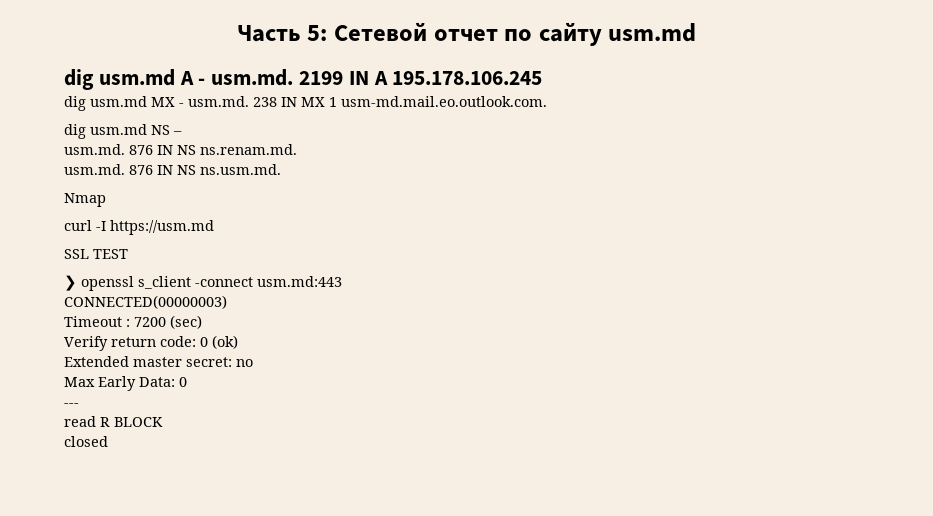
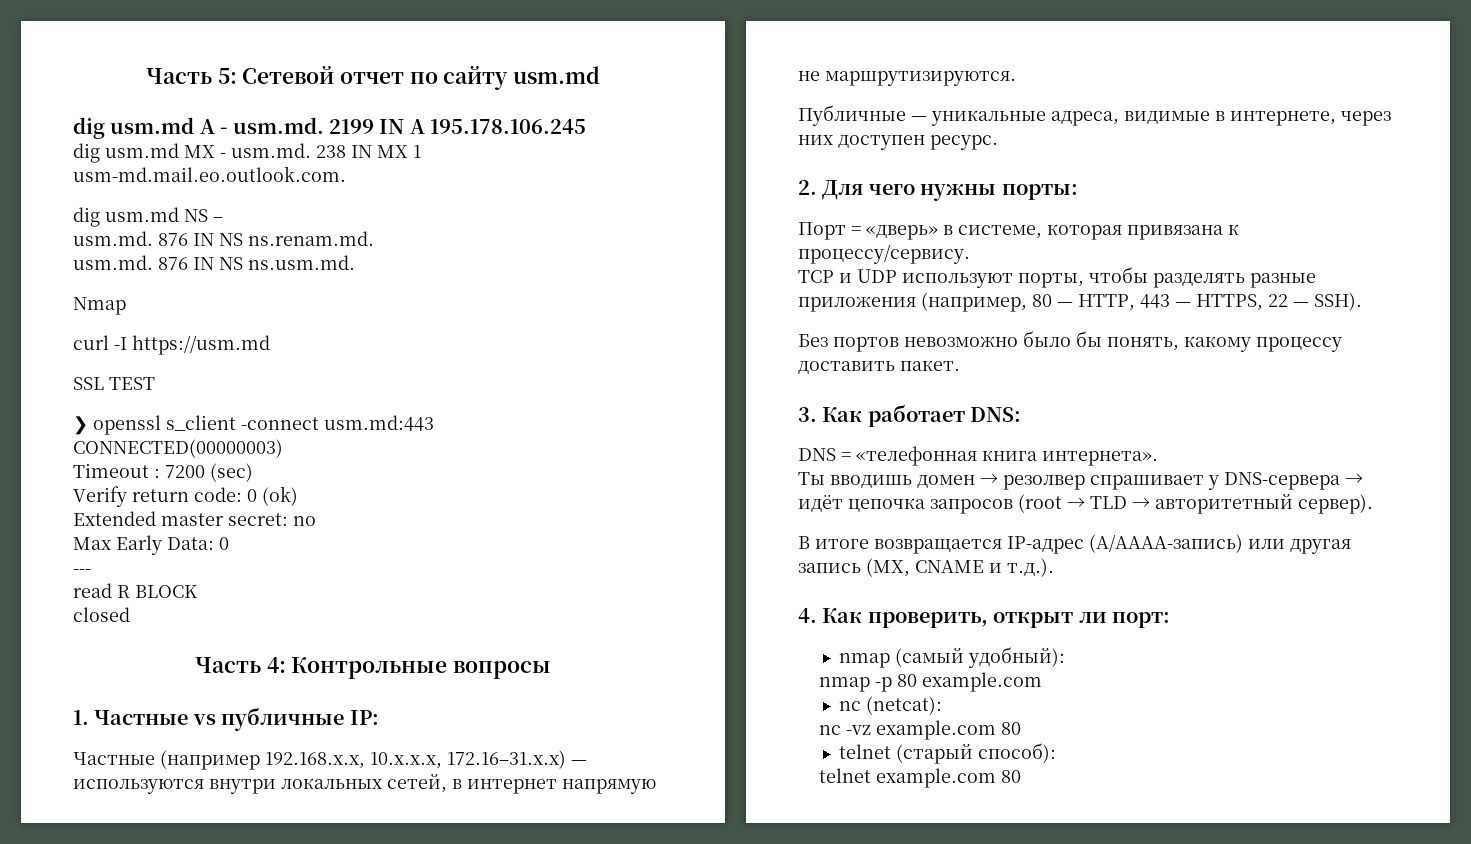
+ Часть 4: Контрольные вопросы
+ 1. Частные vs публичные IP:
+ Частные (например 192.168.x.x, 10.x.x.x, 172.16–31.x.x) — используются внутри локальных сетей, в интернет напрямую не маршрутизируются.
+ Публичные — уникальные адреса, видимые в интернете, через них доступен ресурс.
+ 2. Для чего нужны порты:
+ Порт = «дверь» в системе, которая привязана к процессу/сервису.
+ TCP и UDP используют порты, чтобы разделять разные приложения (например, 80 — HTTP, 443 — HTTPS, 22 — SSH).
+ Без портов невозможно было бы понять, какому процессу доставить пакет.
+ 3. Как работает DNS:
+ DNS = «телефонная книга интернета».
+ Ты вводишь домен → резолвер спрашивает у DNS-сервера → идёт цепочка запросов (root → TLD → авторитетный сервер).
+ В итоге возвращается IP-адрес (A/AAAA-запись) или другая запись (MX, CNAME и т.д.).
+ 4. Как проверить, открыт ли порт:
+ nmap (самый удобный):
+ nmap -p 80 example.com
+ nc (netcat):
+ nc -vz example.com 80
+ telnet (старый способ):
+ telnet example.com 80

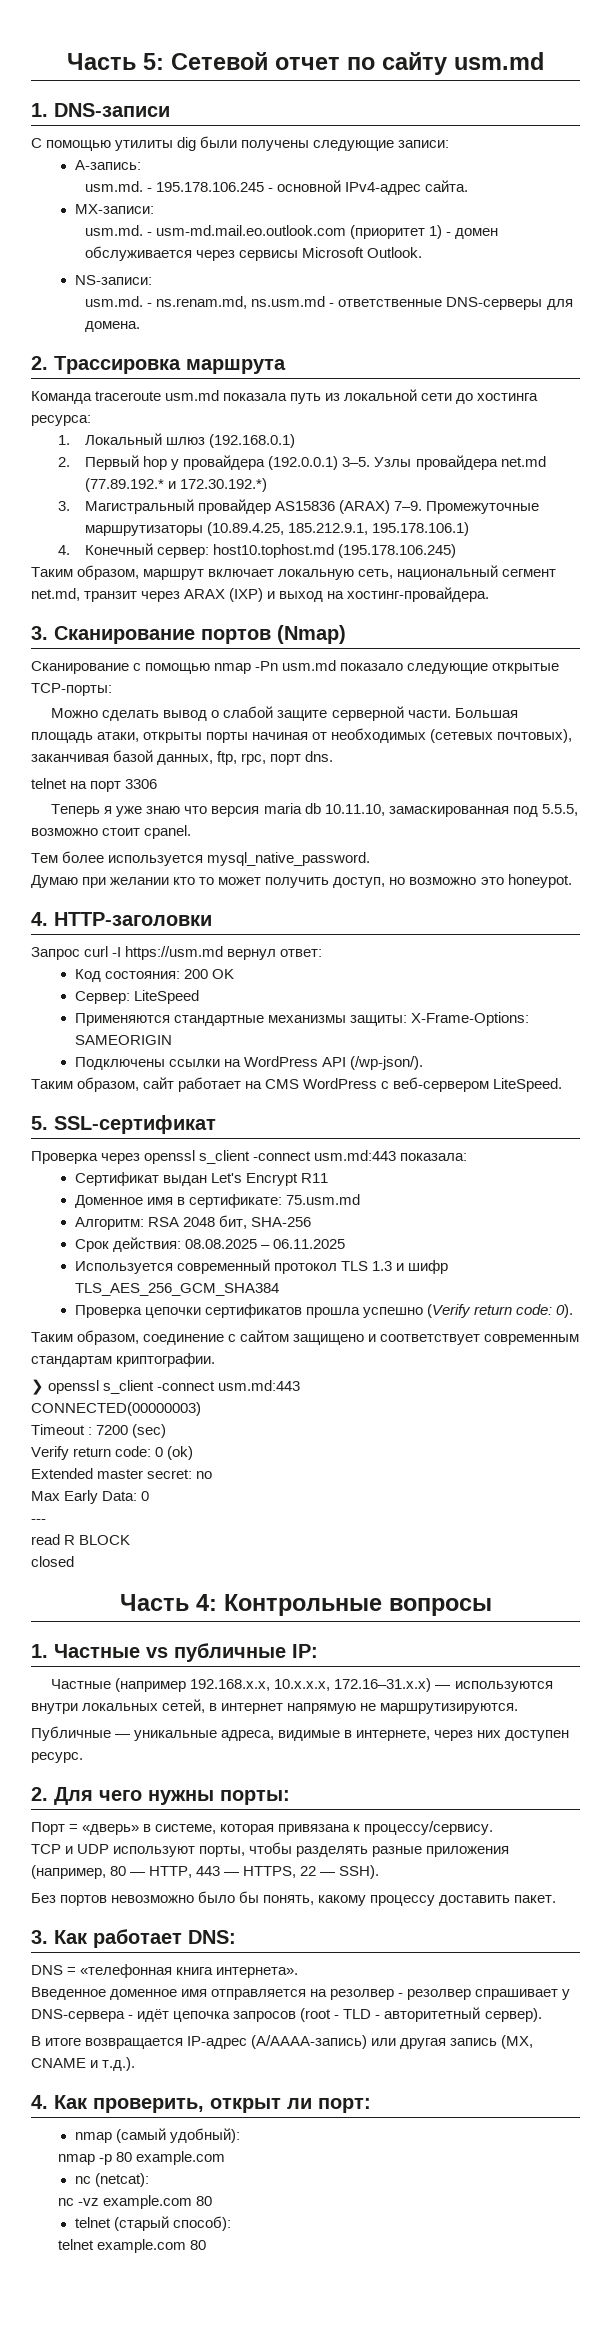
- dig usm.md A - usm.md. 2199 IN A 195.178.106.245
- dig usm.md MX - usm.md. 238 IN MX 1 usm-md.mail.eo.outlook.com.
- dig usm.md NS –
- usm.md. 876 IN NS ns.renam.md.
- usm.md. 876 IN NS ns.usm.md.
- Nmap
- curl -I https://usm.md
- SSL TEST
+ 1. DNS-записи
+ С помощью утилиты dig были получены следующие записи:
+ A-запись:
+ usm.md. - 195.178.106.245 - основной IPv4-адрес сайта.
+ MX-записи:
+ usm.md. - usm-md.mail.eo.outlook.com (приоритет 1) - домен обслуживается через сервисы Microsoft Outlook.
+ NS-записи:
+ usm.md. - ns.renam.md, ns.usm.md - ответственные DNS-серверы для домена.
+ 2. Трассировка маршрута
+ Команда traceroute usm.md показала путь из локальной сети до хостинга ресурса:
+ 1. Локальный шлюз (192.168.0.1)
+ 2. Первый hop у провайдера (192.0.0.1) 3–5. Узлы провайдера net.md (77.89.192.* и 172.30.192.*)
+ 3. Магистральный провайдер AS15836 (ARAX) 7–9. Промежуточные маршрутизаторы (10.89.4.25, 185.212.9.1, 195.178.106.1)
+ 4. Конечный сервер: host10.tophost.md (195.178.106.245)
+ Таким образом, маршрут включает локальную сеть, национальный сегмент net.md, транзит через ARAX (IXP) и выход на хостинг-провайдера.
+ 3. Сканирование портов (Nmap)
+ Сканирование с помощью nmap -Pn usm.md показало следующие открытые TCP-порты:
+ Можно сделать вывод о слабой защите серверной части. Большая площадь атаки, открыты порты начиная от необходимых (сетевых почтовых), заканчивая базой данных, ftp, rpc, порт dns.
+ telnet на порт 3306
+ Теперь я уже знаю что версия maria db 10.11.10, замаскированная под 5.5.5, возможно стоит cpanel.
+ Тем более используется mysql_native_password.
+ Думаю при желании кто то может получить доступ, но возможно это honeypot.
+ 4. HTTP-заголовки
+ Запрос curl -I https://usm.md вернул ответ:
+ Код состояния: 200 OK
+ Сервер: LiteSpeed
+ Применяются стандартные механизмы защиты: X-Frame-Options: SAMEORIGIN
+ Подключены ссылки на WordPress API (/wp-json/).
+ Таким образом, сайт работает на CMS WordPress с веб-сервером LiteSpeed.
+ 5. SSL-сертификат
+ Проверка через openssl s_client -connect usm.md:443 показала:
+ Сертификат выдан Let's Encrypt R11
+ Доменное имя в сертификате: 75.usm.md
+ Алгоритм: RSA 2048 бит, SHA-256
+ Срок действия: 08.08.2025 – 06.11.2025
+ Используется современный протокол TLS 1.3 и шифр TLS_AES_256_GCM_SHA384
+ Проверка цепочки сертификатов прошла успешно (Verify return code: 0).
+ Таким образом, соединение с сайтом защищено и соответствует современным стандартам криптографии.
- Ты вводишь домен → резолвер спрашивает у DNS-сервера → идёт цепочка запросов (root → TLD → авторитетный сервер).
+ Введенное доменное имя отправляется на резолвер - резолвер спрашивает у DNS-сервера - идёт цепочка запросов (root - TLD - авторитетный сервер).

